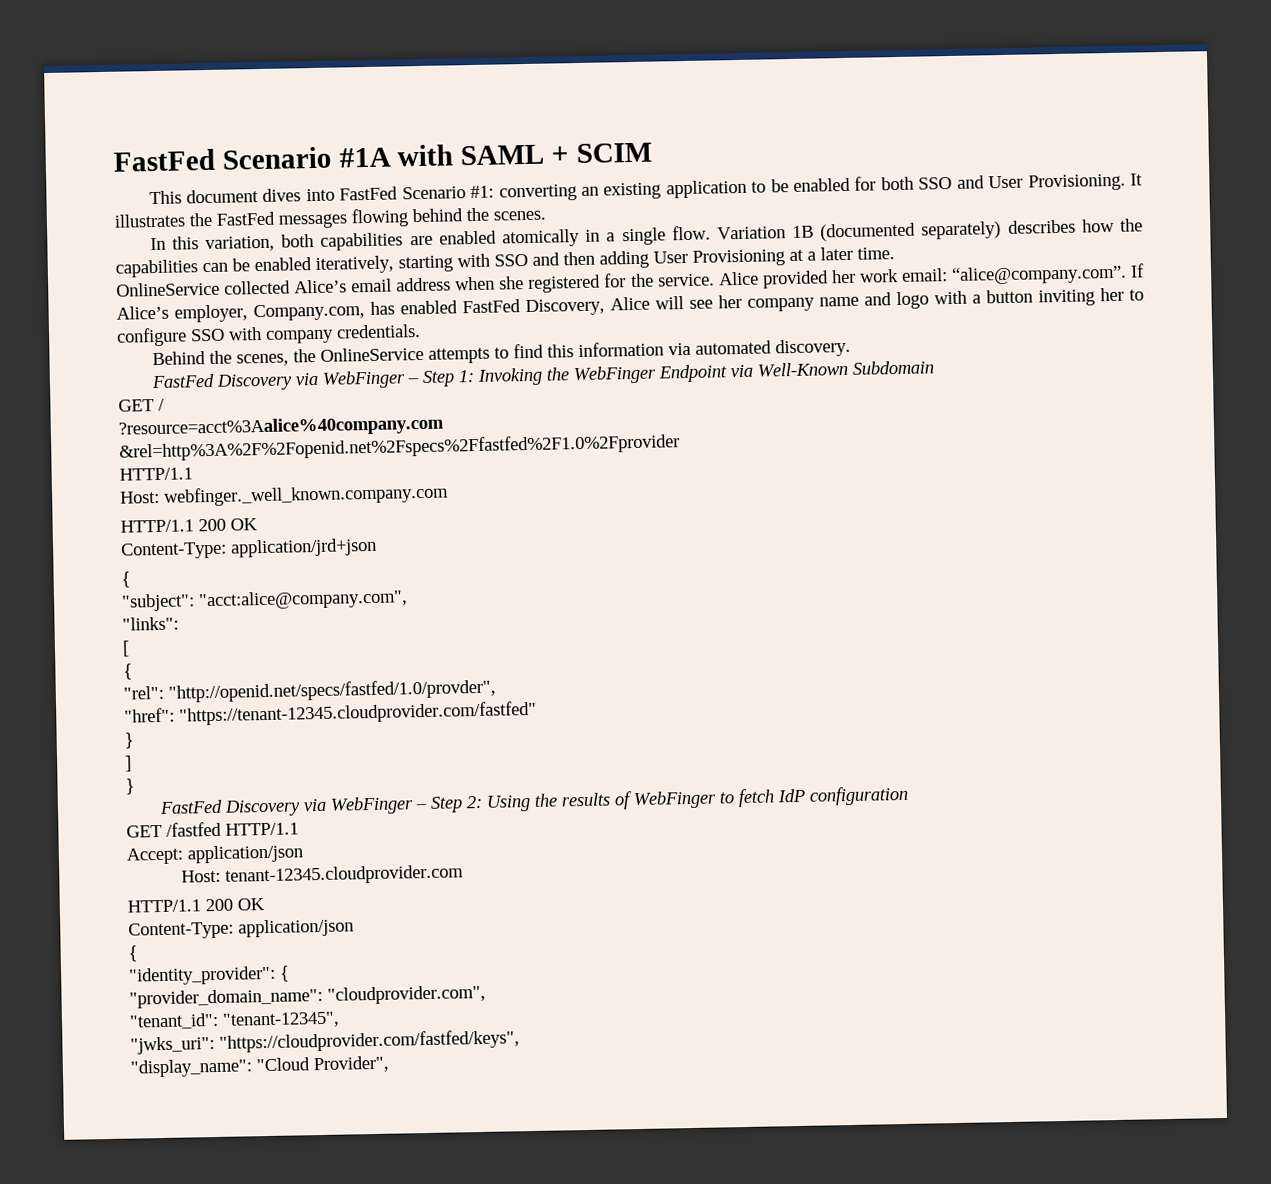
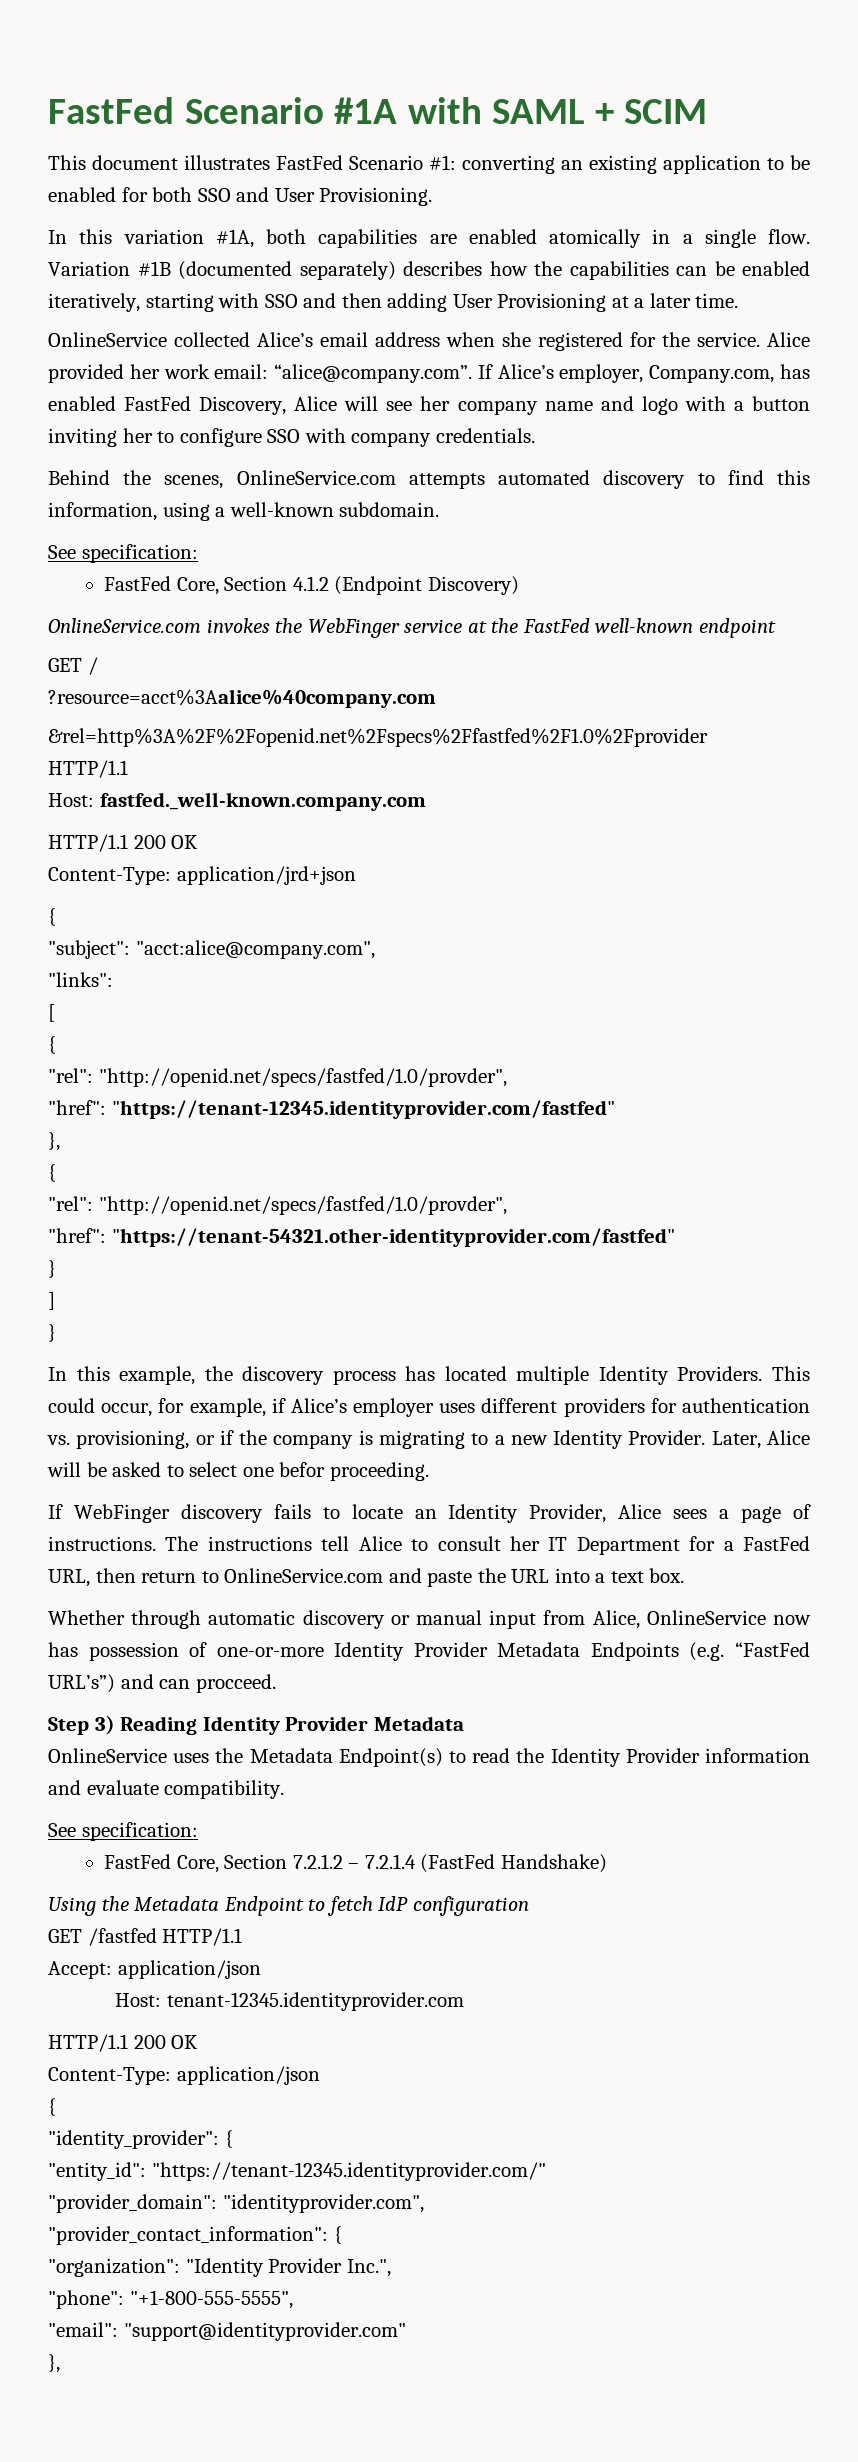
- This document dives into FastFed Scenario #1: converting an existing application to be enabled for both SSO and User Provisioning. It illustrates the FastFed messages flowing behind the scenes.
- In this variation, both capabilities are enabled atomically in a single flow.
+ This document illustrates FastFed Scenario #1: converting an existing application to be enabled for both SSO and User Provisioning.
+ In this variation #1A, both capabilities are enabled atomically in a single flow.
- Variation 1B (documented separately) describes how the capabilities can be enabled iteratively, starting with SSO and then adding User Provisioning at a later time.
+ Variation #1B (documented separately) describes how the capabilities can be enabled iteratively, starting with SSO and then adding User Provisioning at a later time.
- Behind the scenes, the OnlineService attempts to find this information via automated discovery.
- FastFed Discovery via WebFinger – Step 1: Invoking the WebFinger Endpoint via Well-Known Subdomain
+ Behind the scenes, OnlineService.com attempts automated discovery to find this information, using a well-known subdomain.
+ See specification:
+ FastFed Core, Section 4.1.2 (Endpoint Discovery)
+ OnlineService.com invokes the WebFinger service at the FastFed well-known endpoint
- Host: webfinger._well_known.company.com
+ Host: fastfed._well-known.company.com
- "href": "https://tenant-12345.cloudprovider.com/fastfed"
+ "href": "https://tenant-12345.identityprovider.com/fastfed"
+ },
+ {
+ "rel": "http://openid.net/specs/fastfed/1.0/provder",
+ "href": "https://tenant-54321.other-identityprovider.com/fastfed"
  }
  ]
  }
- FastFed Discovery via WebFinger – Step 2: Using the results of WebFinger to fetch IdP configuration
+ In this example, the discovery process has located multiple Identity Providers. This could occur, for example, if Alice’s employer uses different providers for authentication vs. provisioning, or if the company is migrating to a new Identity Provider. Later, Alice will be asked to select one befor proceeding.
+ If WebFinger discovery fails to locate an Identity Provider, Alice sees a page of instructions. The instructions tell Alice to consult her IT Department for a FastFed URL, then return to OnlineService.com and paste the URL into a text box.
+ Whether through automatic discovery or manual input from Alice, OnlineService now has possession of one-or-more Identity Provider Metadata Endpoints (e.g. “FastFed URL’s”) and can procceed.
+ Step 3) Reading Identity Provider Metadata
+ OnlineService uses the Metadata Endpoint(s) to read the Identity Provider information and evaluate compatibility.
+ See specification:
+ FastFed Core, Section 7.2.1.2 – 7.2.1.4 (FastFed Handshake)
+ Using the Metadata Endpoint to fetch IdP configuration
- Host: tenant-12345.cloudprovider.com
+ Host: tenant-12345.identityprovider.com
- "provider_domain_name": "cloudprovider.com",
- "tenant_id": "tenant-12345",
- "jwks_uri": "https://cloudprovider.com/fastfed/keys",
- "display_name": "Cloud Provider",
+ "entity_id": "https://tenant-12345.identityprovider.com/"
+ "provider_domain": "identityprovider.com",
+ "provider_contact_information": {
+ "organization": "Identity Provider Inc.",
+ "phone": "+1-800-555-5555",
+ "email": "support@identityprovider.com"
+ },

